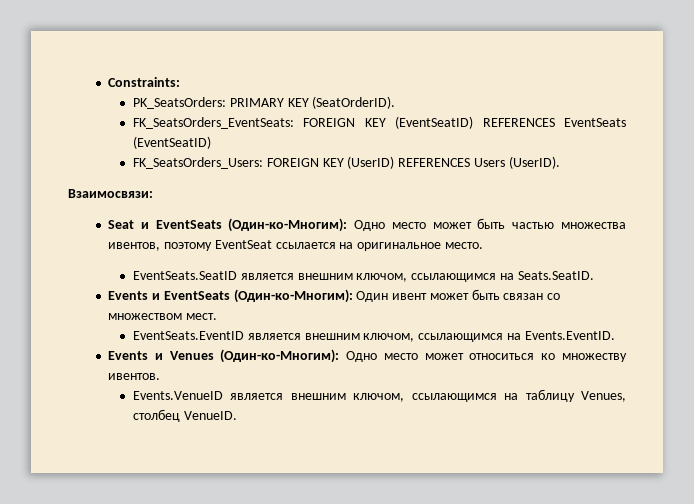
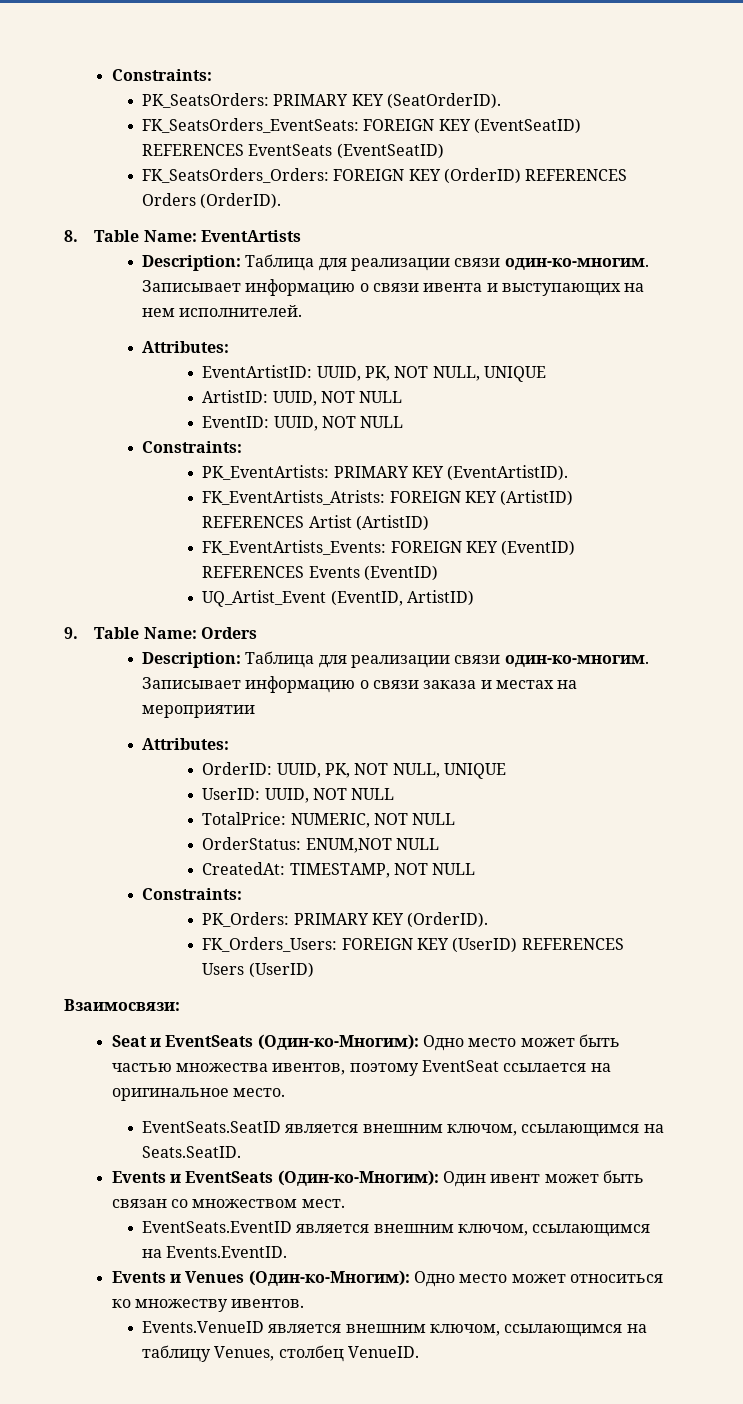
- FK_SeatsOrders_Users: FOREIGN KEY (UserID) REFERENCES Users (UserID).
+ FK_SeatsOrders_Orders: FOREIGN KEY (OrderID) REFERENCES Orders (OrderID).
+ 8. Table Name: EventArtists
+ Description: Таблица для реализации связи один-ко-многим. Записывает информацию о связи ивента и выступающих на нем исполнителей.
+ Attributes:
+ EventArtistID: UUID, PK, NOT NULL, UNIQUE
+ ArtistID: UUID, NOT NULL
+ EventID: UUID, NOT NULL
+ Constraints:
+ PK_EventArtists: PRIMARY KEY (EventArtistID).
+ FK_EventArtists_Atrists: FOREIGN KEY (ArtistID) REFERENCES Artist (ArtistID)
+ FK_EventArtists_Events: FOREIGN KEY (EventID) REFERENCES Events (EventID)
+ UQ_Artist_Event (EventID, ArtistID)
+ 9. Table Name: Orders
+ Description: Таблица для реализации связи один-ко-многим. Записывает информацию о связи заказа и местах на мероприятии
+ Attributes:
+ OrderID: UUID, PK, NOT NULL, UNIQUE
+ UserID: UUID, NOT NULL
+ TotalPrice: NUMERIC, NOT NULL
+ OrderStatus: ENUM,NOT NULL
+ CreatedAt: TIMESTAMP, NOT NULL
+ Constraints:
+ PK_Orders: PRIMARY KEY (OrderID).
+ FK_Orders_Users: FOREIGN KEY (UserID) REFERENCES Users (UserID)

